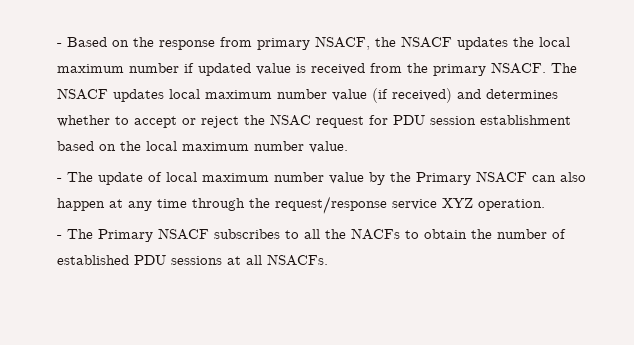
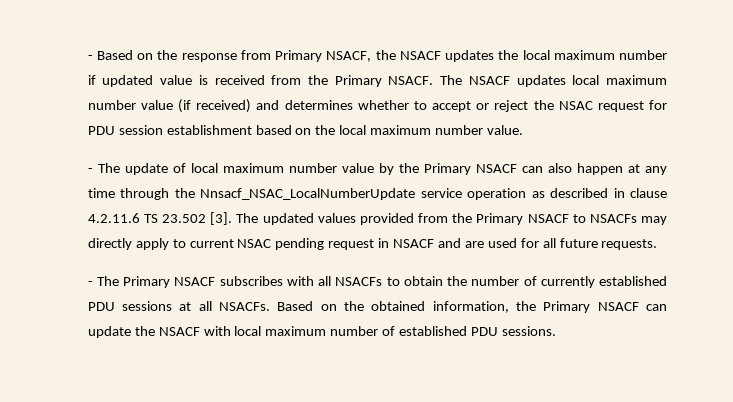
- - Based on the response from primary NSACF, the NSACF updates the local maximum number if updated value is received from the primary NSACF.
+ - Based on the response from Primary NSACF, the NSACF updates the local maximum number if updated value is received from the Primary NSACF.
- - The update of local maximum number value by the Primary NSACF can also happen at any time through the request/response service XYZ operation.
+ - The update of local maximum number value by the Primary NSACF can also happen at any time through the Nnsacf_NSAC_LocalNumberUpdate service operation as described in clause 4.2.11.6 TS 23.502 [3]. The updated values provided from the Primary NSACF to NSACFs may directly apply to current NSAC pending request in NSACF and are used for all future requests.
- - The Primary NSACF subscribes to all the NACFs to obtain the number of established PDU sessions at all NSACFs.
+ - The Primary NSACF subscribes with all NSACFs to obtain the number of currently established PDU sessions at all NSACFs.
+ Based on the obtained information, the Primary NSACF can update the NSACF with local maximum number of established PDU sessions.

